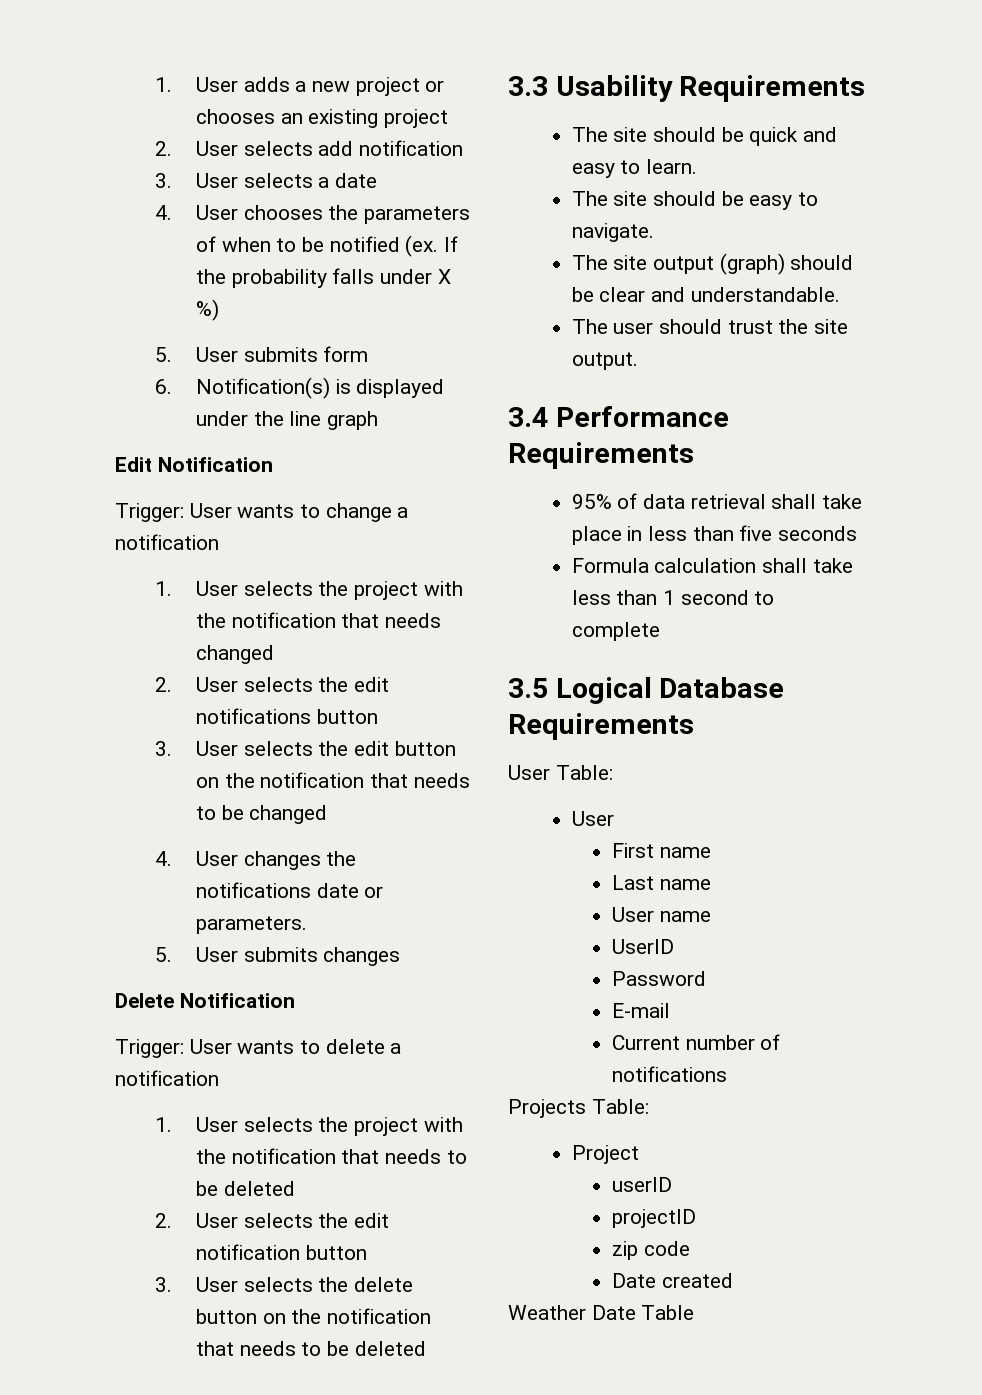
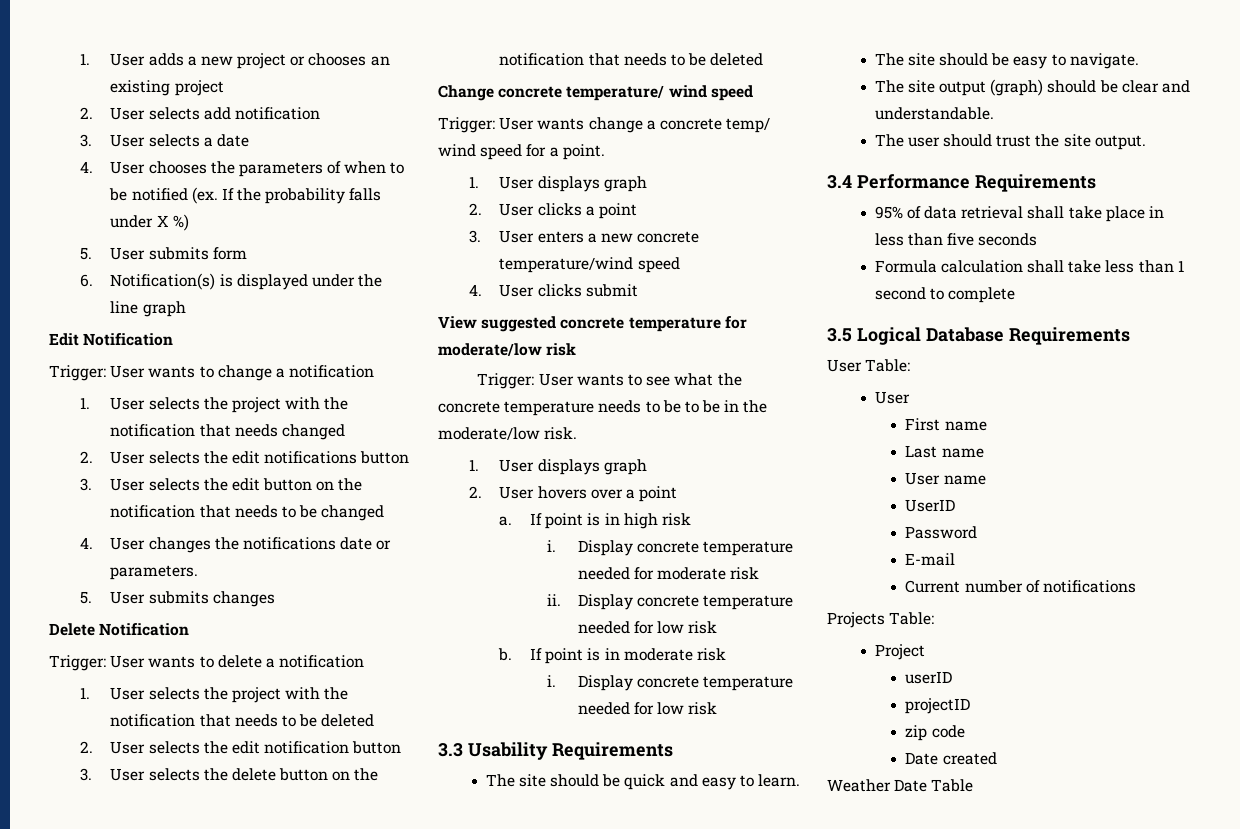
+ Change concrete temperature/ wind speed
+ Trigger: User wants change a concrete temp/ wind speed for a point.
+ 1. User displays graph
+ 2. User clicks a point
+ 3. User enters a new concrete temperature/wind speed
+ 4. User clicks submit
+ View suggested concrete temperature for moderate/low risk
+ Trigger: User wants to see what the concrete temperature needs to be to be in the moderate/low risk.
+ 1. User displays graph
+ 2. User hovers over a point
+ a. If point is in high risk
+ i. Display concrete temperature needed for moderate risk
+ ii. Display concrete temperature needed for low risk
+ b. If point is in moderate risk
+ i. Display concrete temperature needed for low risk

